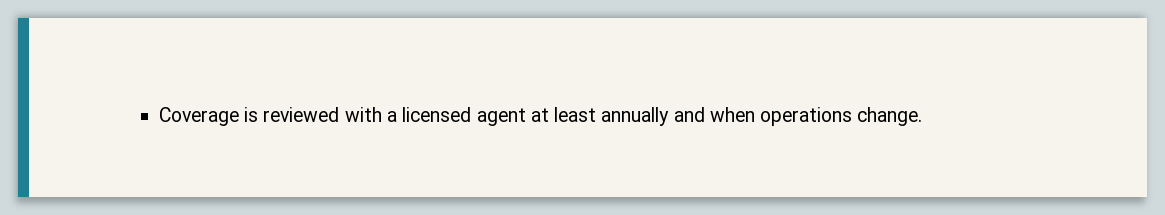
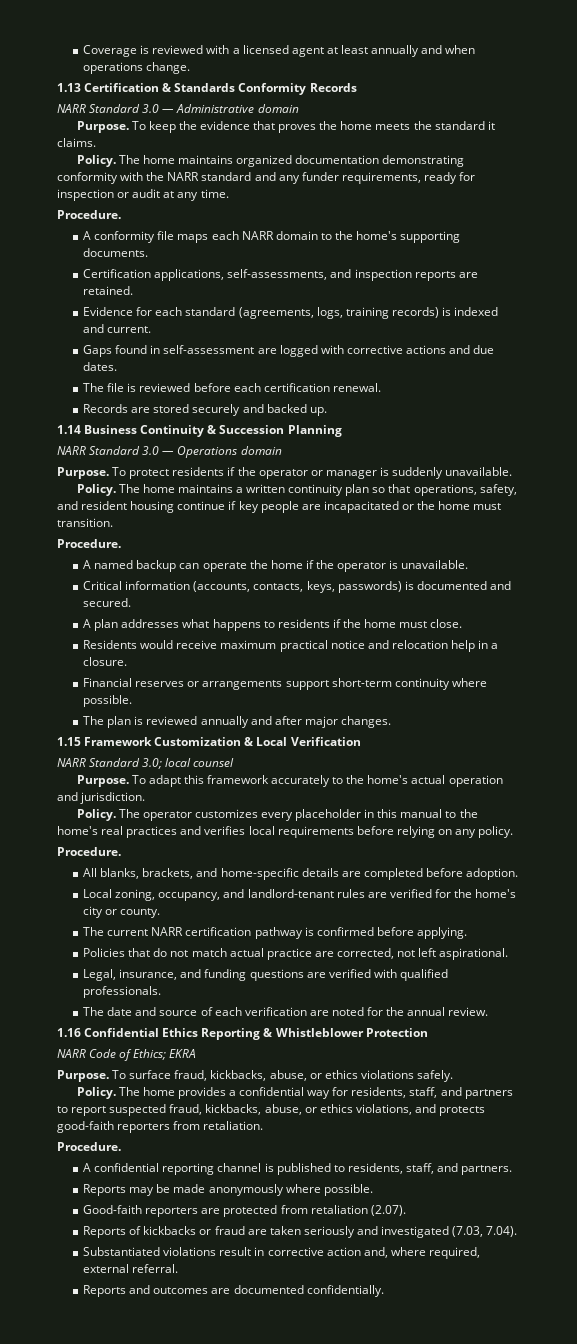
+ 1.13 Certification & Standards Conformity Records
+ NARR Standard 3.0 — Administrative domain
+ Purpose. To keep the evidence that proves the home meets the standard it claims.
+ Policy. The home maintains organized documentation demonstrating conformity with the NARR standard and any funder requirements, ready for inspection or audit at any time.
+ Procedure.
+ A conformity file maps each NARR domain to the home's supporting documents.
+ Certification applications, self-assessments, and inspection reports are retained.
+ Evidence for each standard (agreements, logs, training records) is indexed and current.
+ Gaps found in self-assessment are logged with corrective actions and due dates.
+ The file is reviewed before each certification renewal.
+ Records are stored securely and backed up.
+ 1.14 Business Continuity & Succession Planning
+ NARR Standard 3.0 — Operations domain
+ Purpose. To protect residents if the operator or manager is suddenly unavailable.
+ Policy. The home maintains a written continuity plan so that operations, safety, and resident housing continue if key people are incapacitated or the home must transition.
+ Procedure.
+ A named backup can operate the home if the operator is unavailable.
+ Critical information (accounts, contacts, keys, passwords) is documented and secured.
+ A plan addresses what happens to residents if the home must close.
+ Residents would receive maximum practical notice and relocation help in a closure.
+ Financial reserves or arrangements support short-term continuity where possible.
+ The plan is reviewed annually and after major changes.
+ 1.15 Framework Customization & Local Verification
+ NARR Standard 3.0; local counsel
+ Purpose. To adapt this framework accurately to the home's actual operation and jurisdiction.
+ Policy. The operator customizes every placeholder in this manual to the home's real practices and verifies local requirements before relying on any policy.
+ Procedure.
+ All blanks, brackets, and home-specific details are completed before adoption.
+ Local zoning, occupancy, and landlord-tenant rules are verified for the home's city or county.
+ The current NARR certification pathway is confirmed before applying.
+ Policies that do not match actual practice are corrected, not left aspirational.
+ Legal, insurance, and funding questions are verified with qualified professionals.
+ The date and source of each verification are noted for the annual review.
+ 1.16 Confidential Ethics Reporting & Whistleblower Protection
+ NARR Code of Ethics; EKRA
+ Purpose. To surface fraud, kickbacks, abuse, or ethics violations safely.
+ Policy. The home provides a confidential way for residents, staff, and partners to report suspected fraud, kickbacks, abuse, or ethics violations, and protects good-faith reporters from retaliation.
+ Procedure.
+ A confidential reporting channel is published to residents, staff, and partners.
+ Reports may be made anonymously where possible.
+ Good-faith reporters are protected from retaliation (2.07).
+ Reports of kickbacks or fraud are taken seriously and investigated (7.03, 7.04).
+ Substantiated violations result in corrective action and, where required, external referral.
+ Reports and outcomes are documented confidentially.

